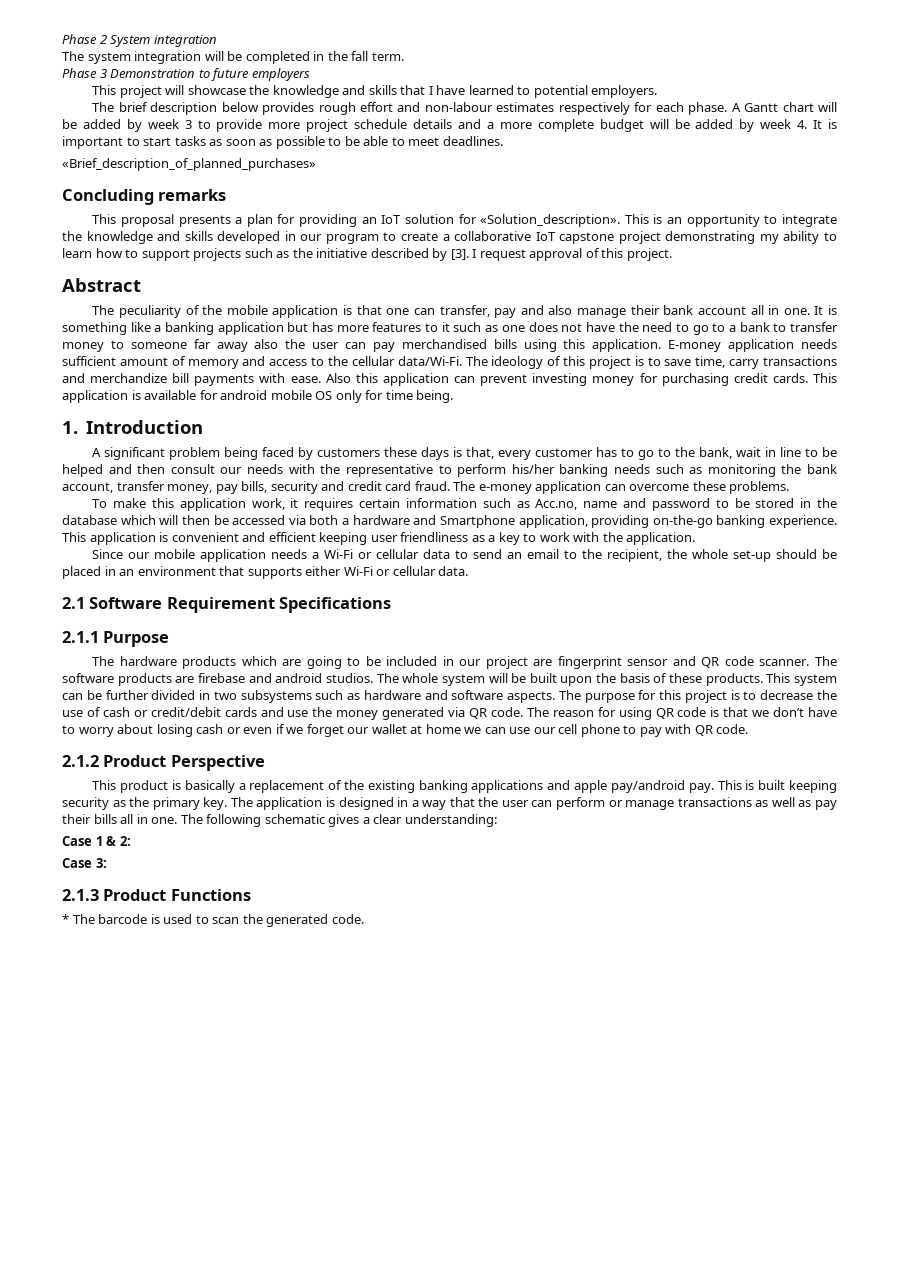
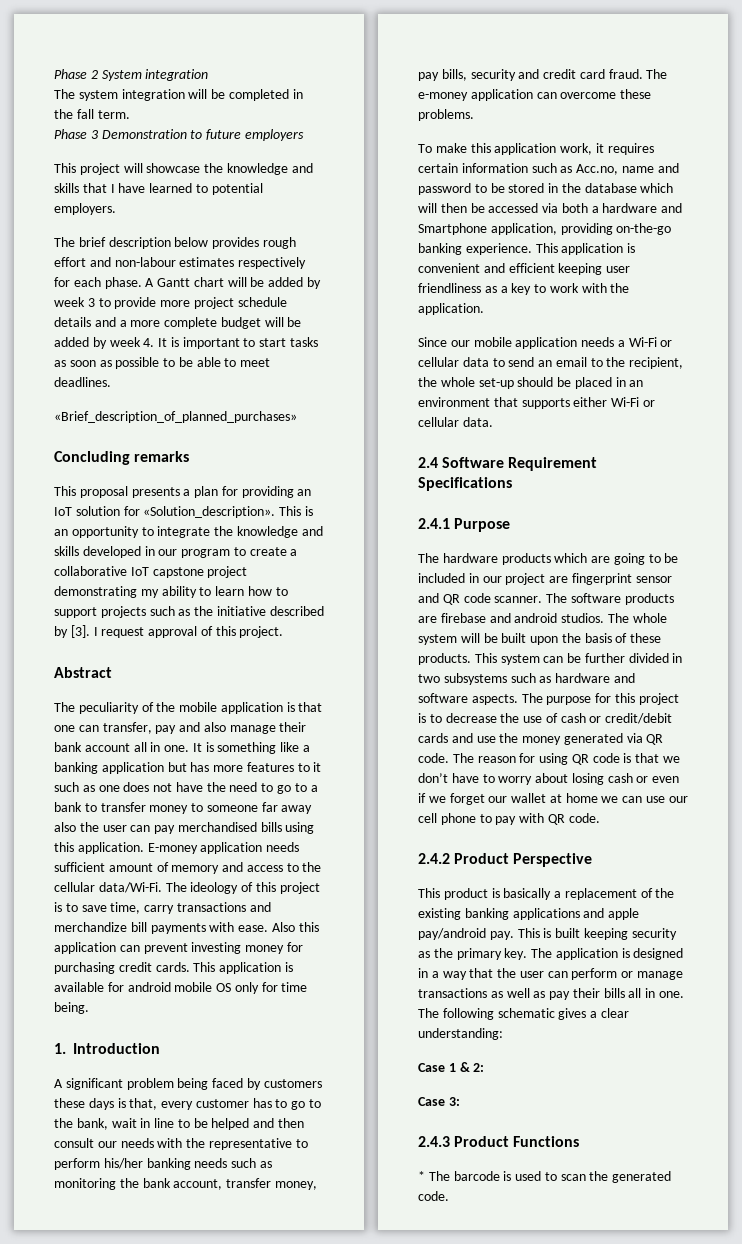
- 2.1 Software Requirement Specifications
+ 2.4 Software Requirement Specifications
- 2.1.1 Purpose
+ 2.4.1 Purpose
- 2.1.2 Product Perspective
+ 2.4.2 Product Perspective
- 2.1.3 Product Functions
+ 2.4.3 Product Functions

